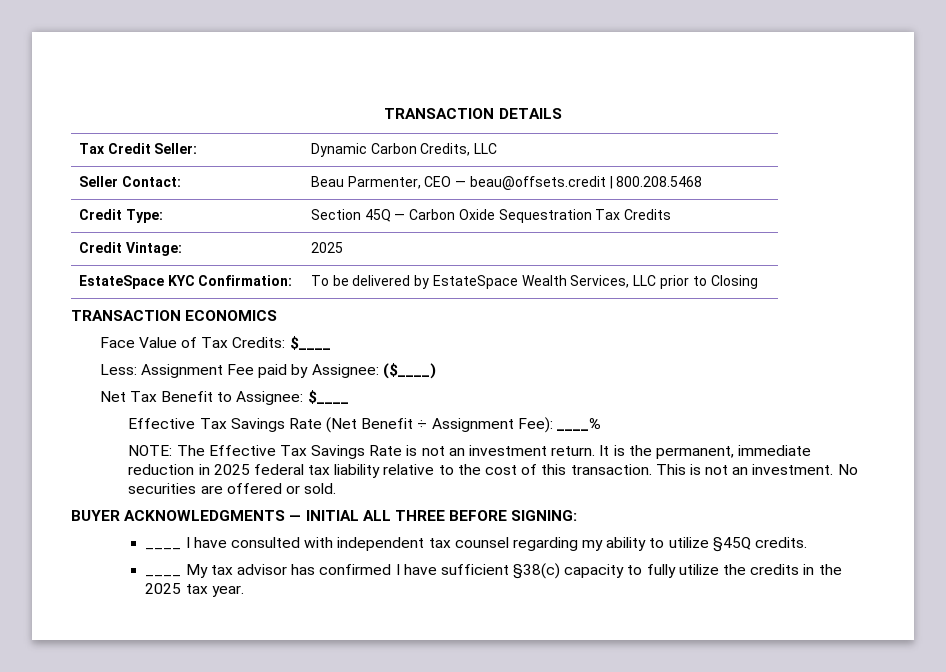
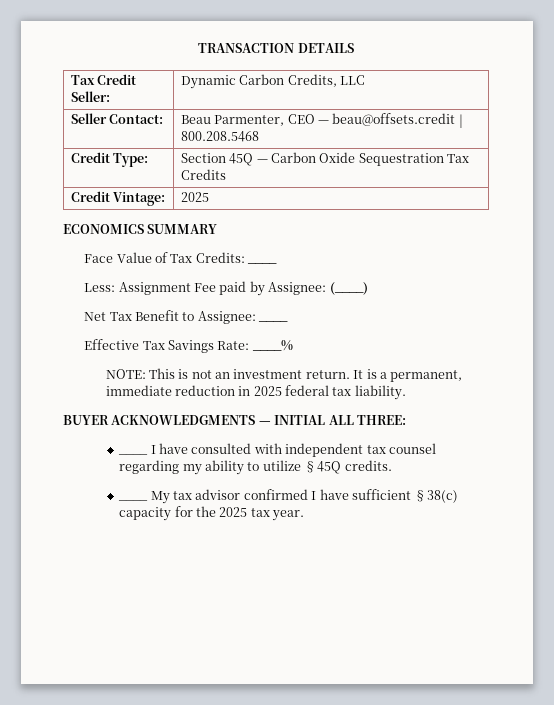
- EstateSpace KYC Confirmation: | To be delivered by EstateSpace Wealth Services, LLC prior to Closing
- TRANSACTION ECONOMICS
+ ECONOMICS SUMMARY
- Face Value of Tax Credits: $____
+ Face Value of Tax Credits: ____
- Less: Assignment Fee paid by Assignee: ($____)
+ Less: Assignment Fee paid by Assignee: (____)
- Net Tax Benefit to Assignee: $____
- Effective Tax Savings Rate (Net Benefit ÷ Assignment Fee): ____%
- NOTE: The Effective Tax Savings Rate is not an investment return.
+ Net Tax Benefit to Assignee: ____
+ Effective Tax Savings Rate: ____%
+ NOTE: This is not an investment return.
- It is the permanent, immediate reduction in 2025 federal tax liability relative to the cost of this transaction. This is not an investment. No securities are offered or sold.
+ It is a permanent, immediate reduction in 2025 federal tax liability.
- BUYER ACKNOWLEDGMENTS — INITIAL ALL THREE BEFORE SIGNING:
+ BUYER ACKNOWLEDGMENTS — INITIAL ALL THREE:
- ____ My tax advisor has confirmed I have sufficient §38(c) capacity to fully utilize the credits in the 2025 tax year.
+ ____ My tax advisor confirmed I have sufficient §38(c) capacity for the 2025 tax year.

